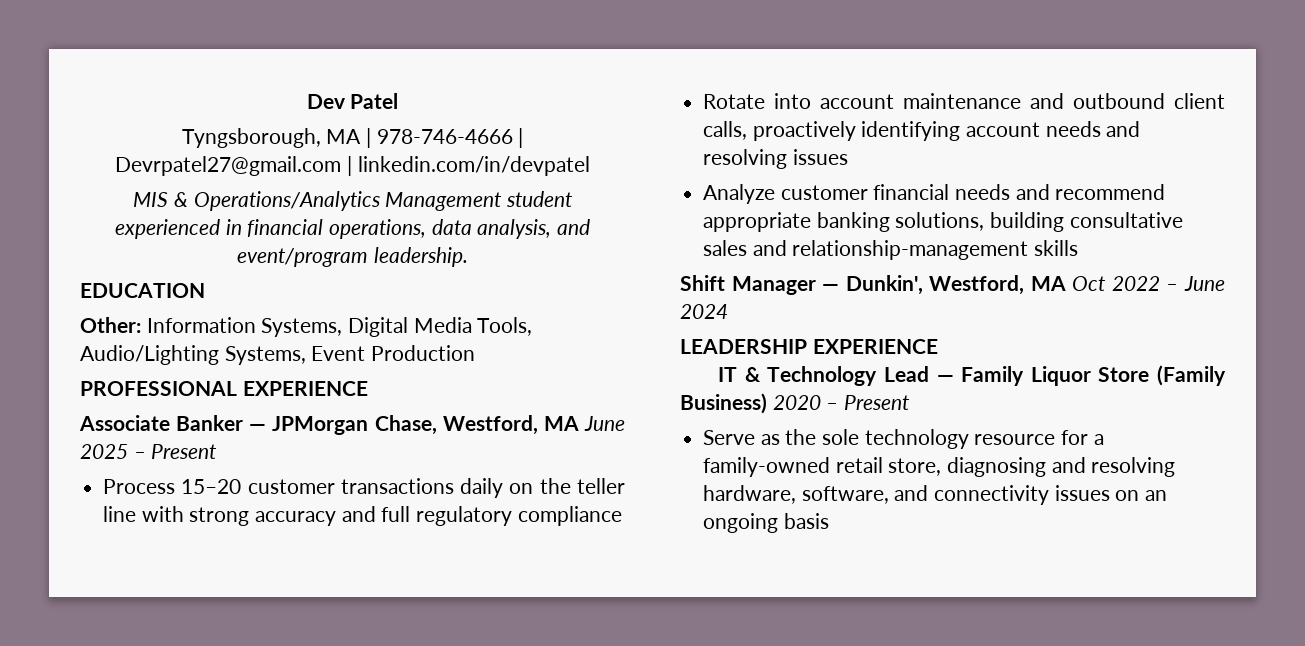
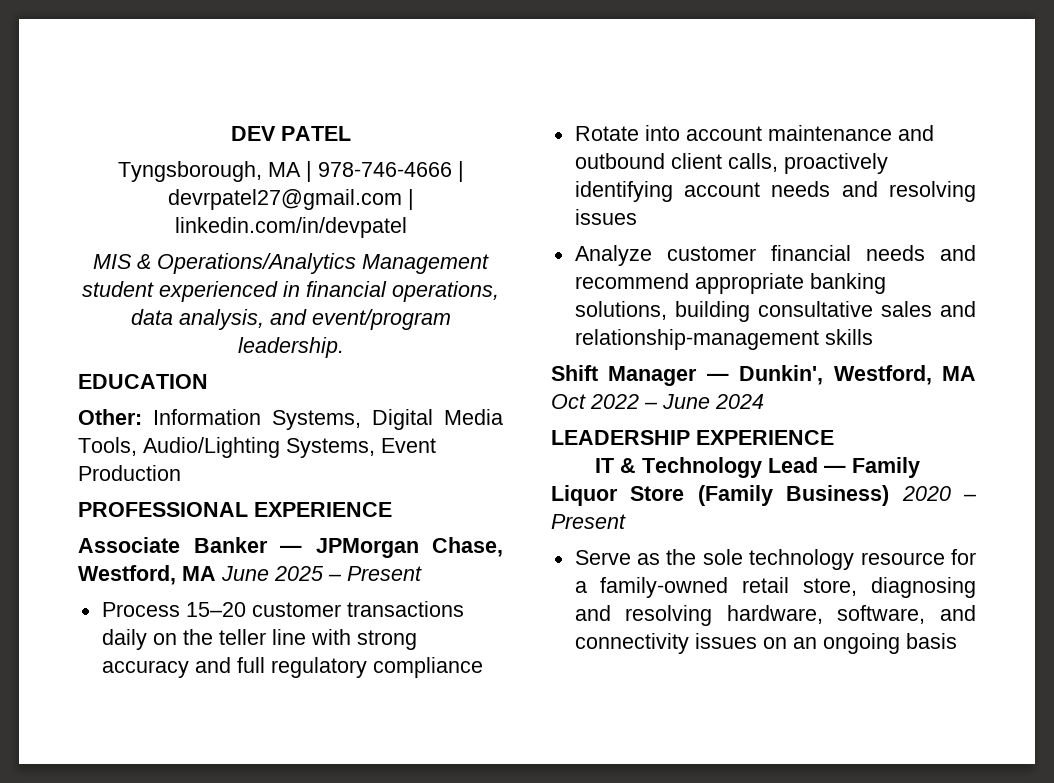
- Dev Patel
+ DEV PATEL
- Tyngsborough, MA | 978-746-4666 | Devrpatel27@gmail.com | linkedin.com/in/devpatel
+ Tyngsborough, MA | 978-746-4666 | devrpatel27@gmail.com | linkedin.com/in/devpatel

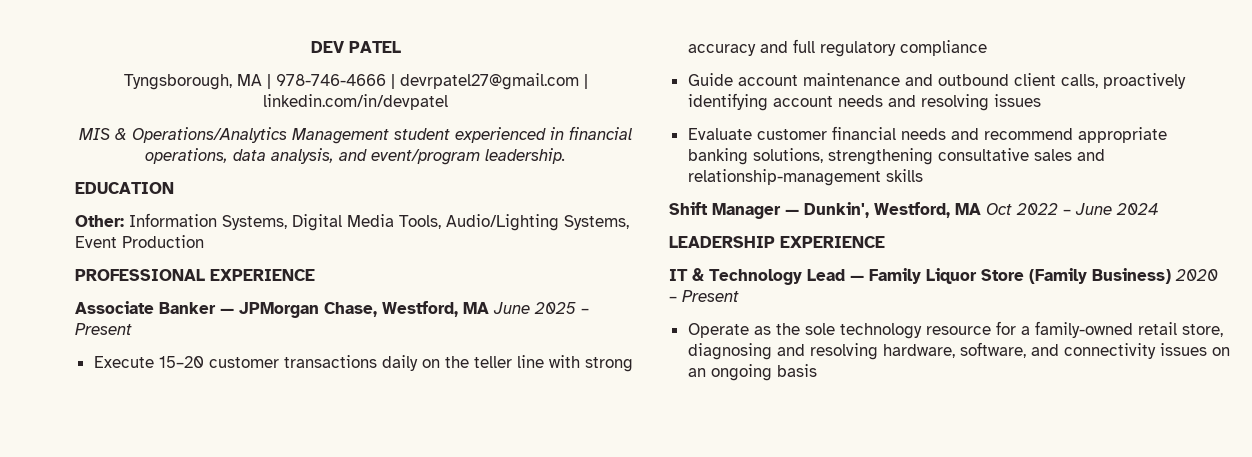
- Process 15–20 customer transactions daily on the teller line with strong accuracy and full regulatory compliance
+ Execute 15–20 customer transactions daily on the teller line with strong accuracy and full regulatory compliance
- Rotate into account maintenance and outbound client calls, proactively identifying account needs and resolving issues
+ Guide account maintenance and outbound client calls, proactively identifying account needs and resolving issues
- Analyze customer financial needs and recommend appropriate banking solutions, building consultative sales and relationship-management skills
+ Evaluate customer financial needs and recommend appropriate banking solutions, strengthening consultative sales and relationship-management skills
- Serve as the sole technology resource for a family-owned retail store, diagnosing and resolving hardware, software, and connectivity issues on an ongoing basis
+ Operate as the sole technology resource for a family-owned retail store, diagnosing and resolving hardware, software, and connectivity issues on an ongoing basis

